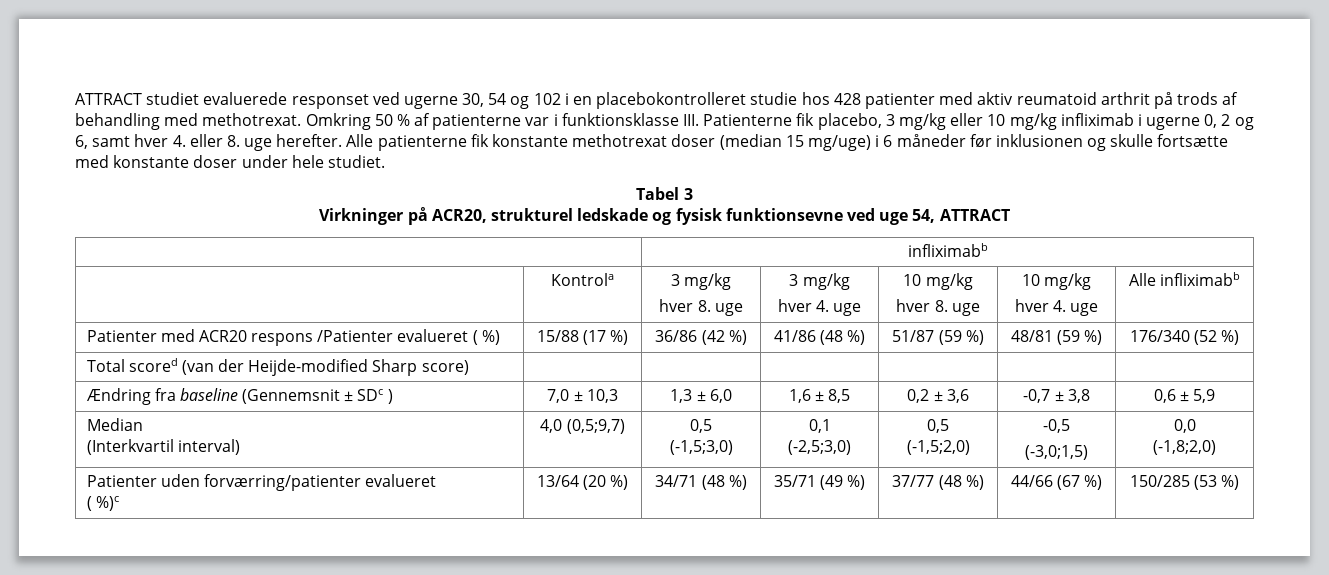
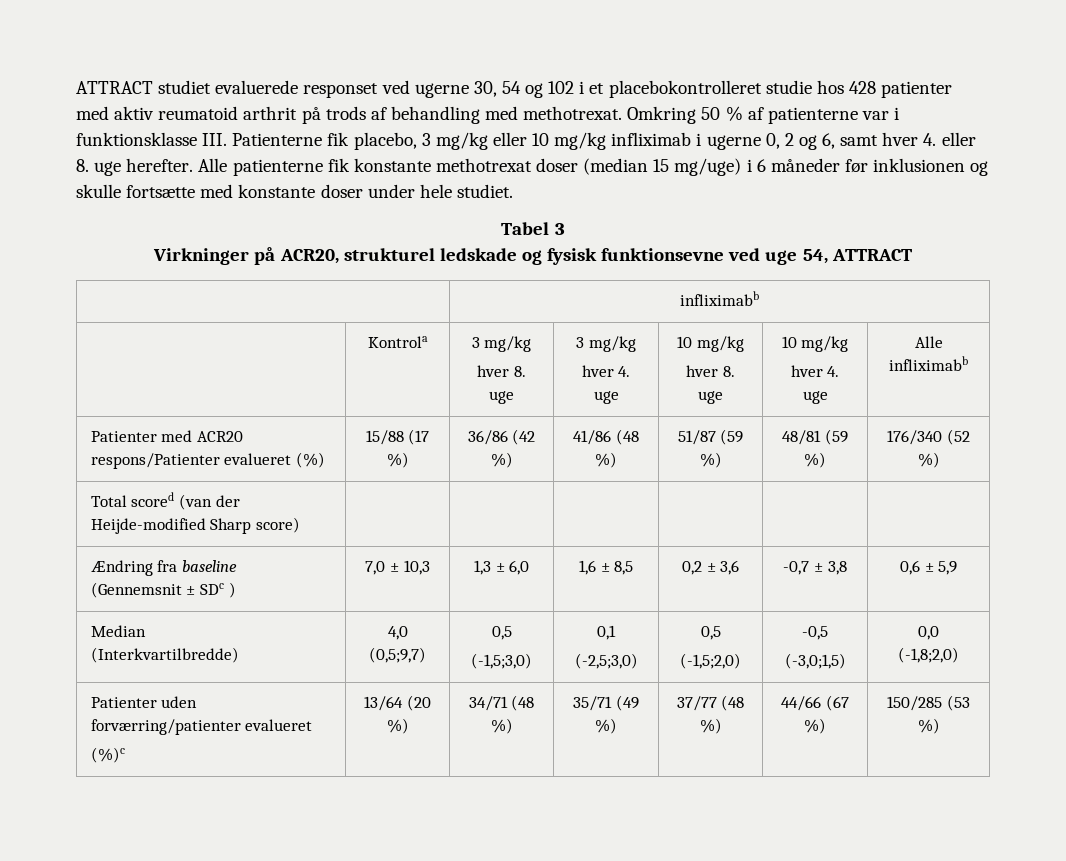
- ATTRACT studiet evaluerede responset ved ugerne 30, 54 og 102 i en placebokontrolleret studie hos 428 patienter med aktiv reumatoid arthrit på trods af behandling med methotrexat.
+ ATTRACT studiet evaluerede responset ved ugerne 30, 54 og 102 i et placebokontrolleret studie hos 428 patienter med aktiv reumatoid arthrit på trods af behandling med methotrexat.
- Patienter med ACR20 respons /Patienter evalueret ( %) | 15/88 (17 %) | 36/86 (42 %) | 41/86 (48 %) | 51/87 (59 %) | 48/81 (59 %) | 176/340 (52 %)
+ Patienter med ACR20 respons/Patienter evalueret (%) | 15/88 (17 %) | 36/86 (42 %) | 41/86 (48 %) | 51/87 (59 %) | 48/81 (59 %) | 176/340 (52 %)
  Median
- (Interkvartil interval) | 4,0 (0,5;9,7) | 0,5
+ (Interkvartilbredde) | 4,0 (0,5;9,7) | 0,5
  Patienter uden forværring/patienter evalueret
- ( %)c | 13/64 (20 %) | 34/71 (48 %) | 35/71 (49 %) | 37/77 (48 %) | 44/66 (67 %) | 150/285 (53 %)
+ (%)c | 13/64 (20 %) | 34/71 (48 %) | 35/71 (49 %) | 37/77 (48 %) | 44/66 (67 %) | 150/285 (53 %)

